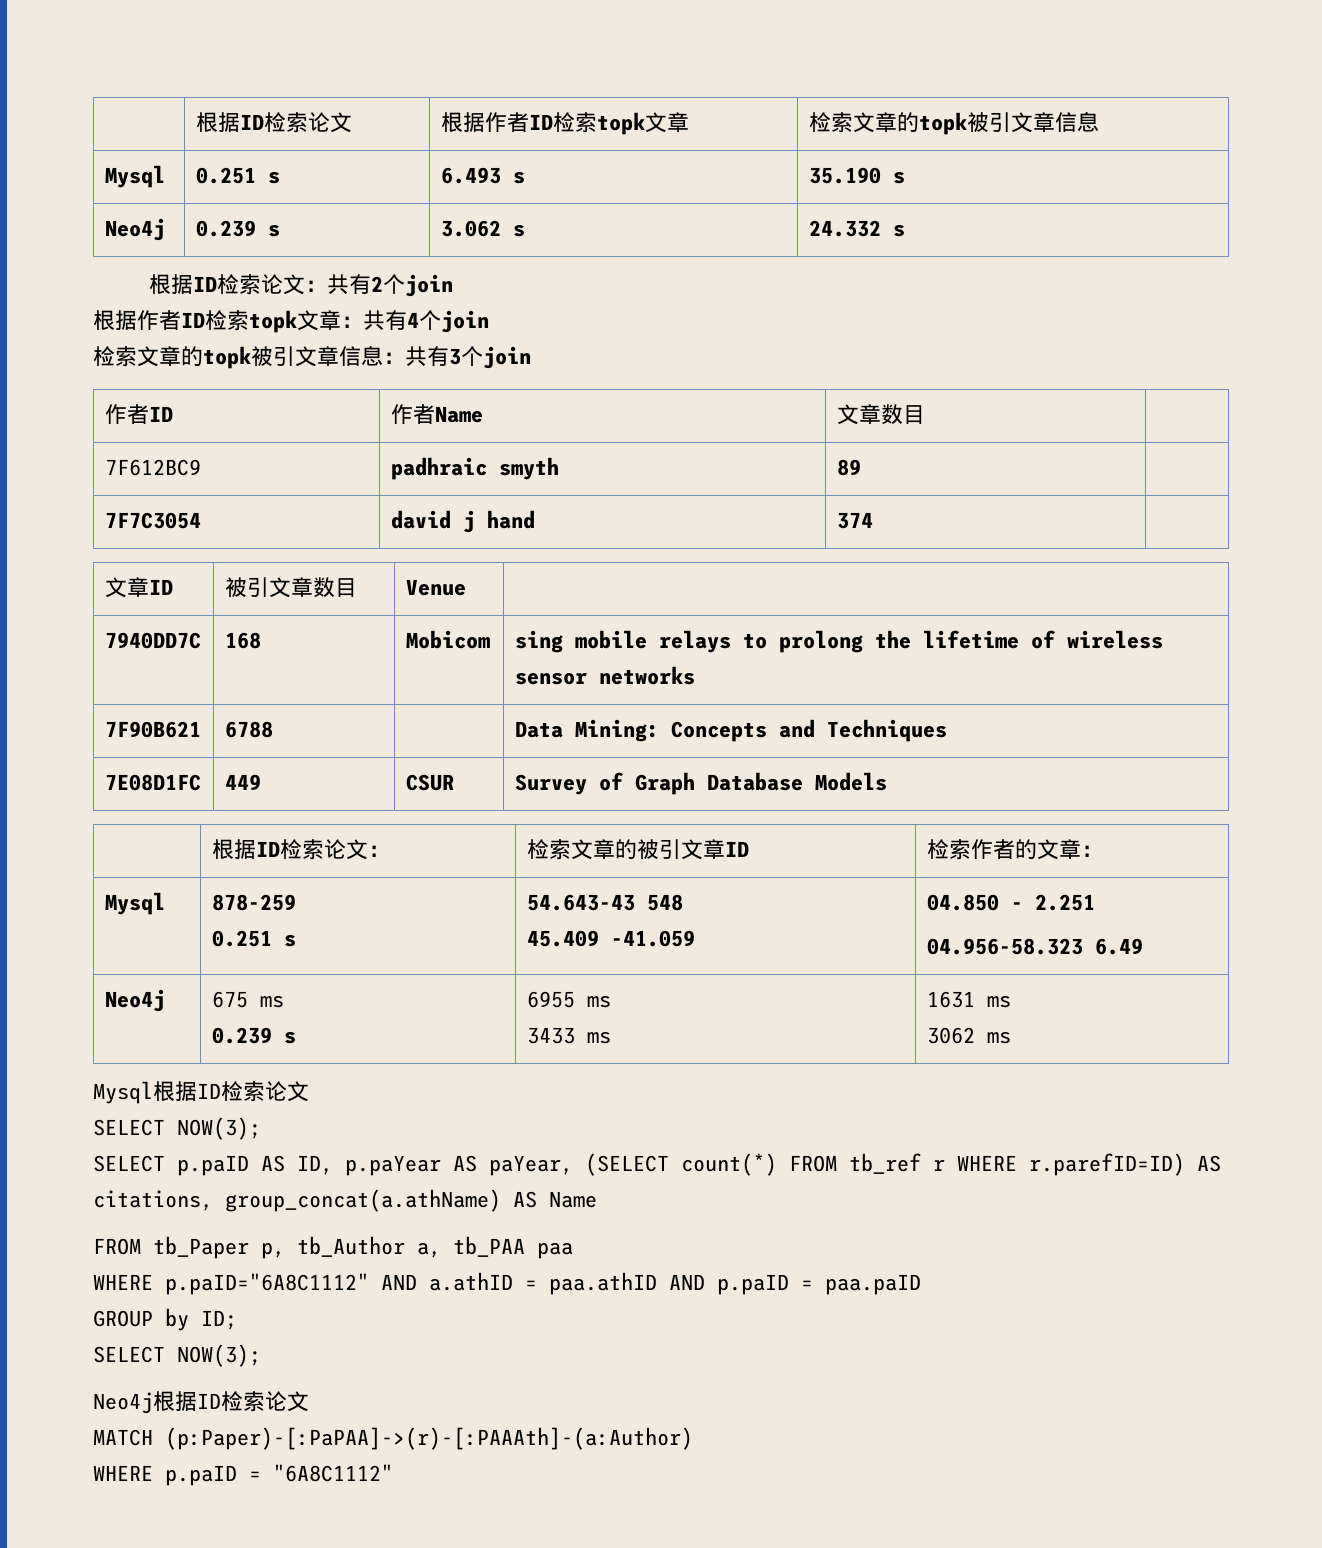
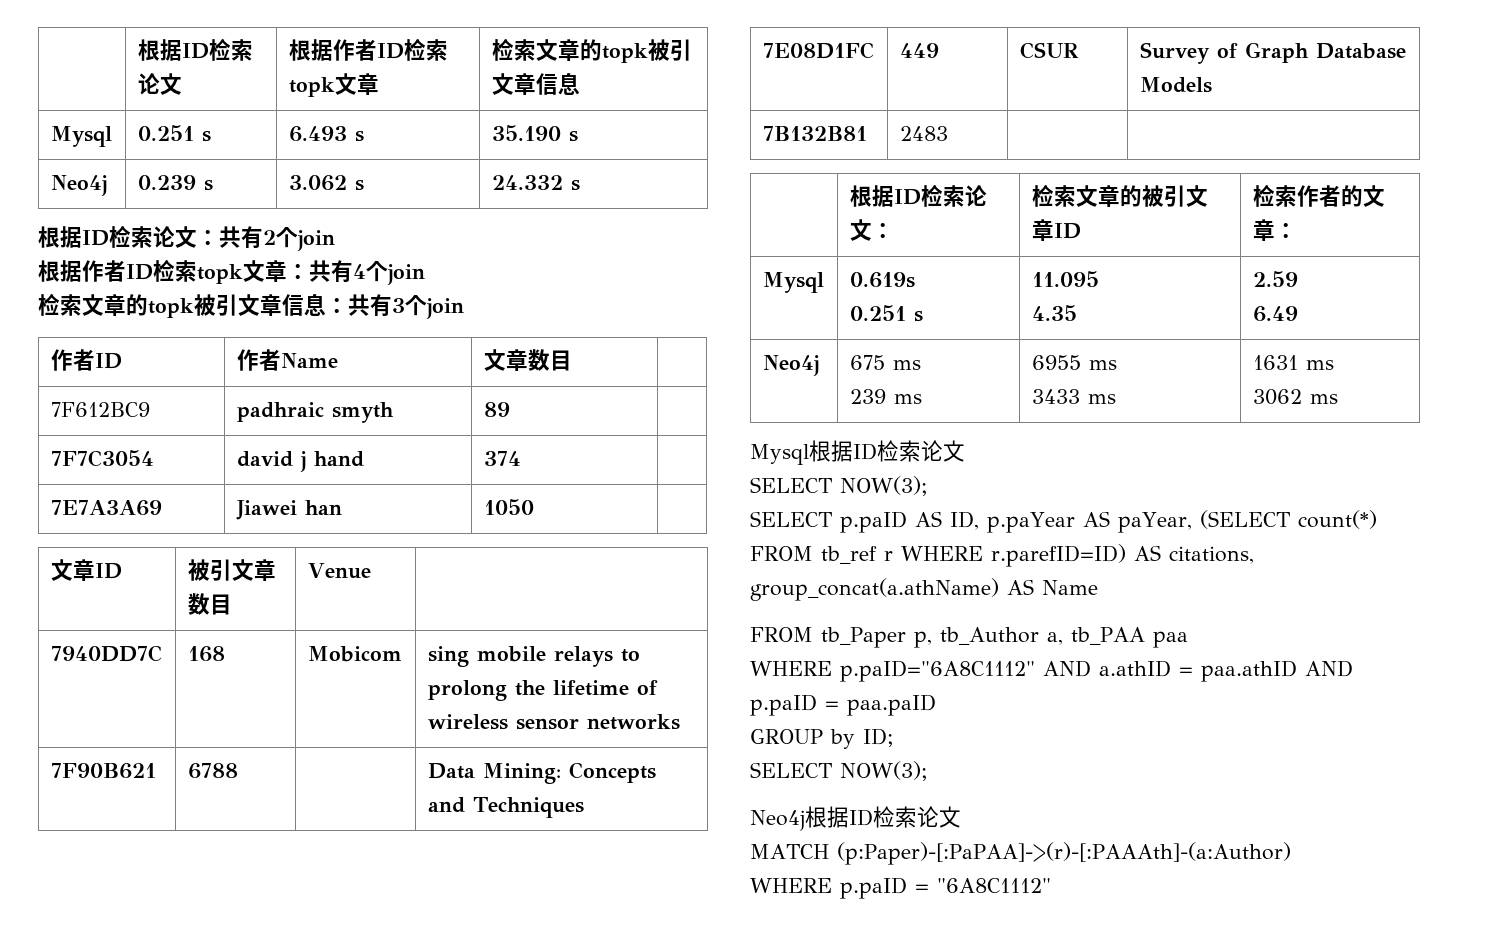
+ 7E7A3A69 | Jiawei han | 1050 |
+ 7B132B81 | 2483 | |
- Mysql | 878-259
- 0.251 s | 54.643-43 548
- 45.409 -41.059 | 04.850 - 2.251
- 04.956-58.323 6.49
+ Mysql | 0.619s
+ 0.251 s | 11.095
+ 4.35 | 2.59
+ 6.49
  Neo4j | 675 ms
- 0.239 s | 6955 ms
+ 239 ms | 6955 ms

